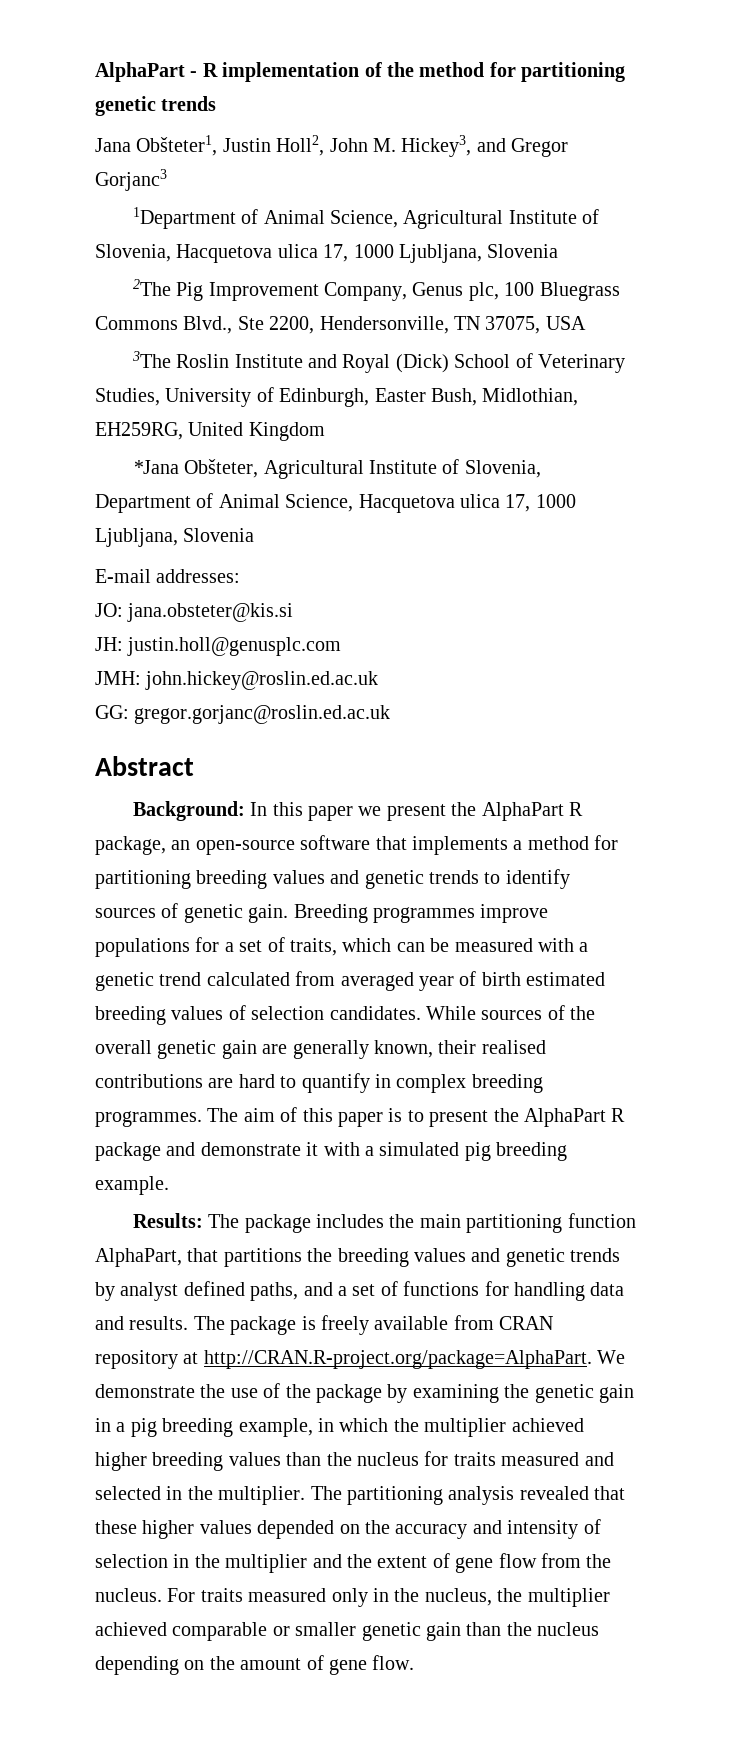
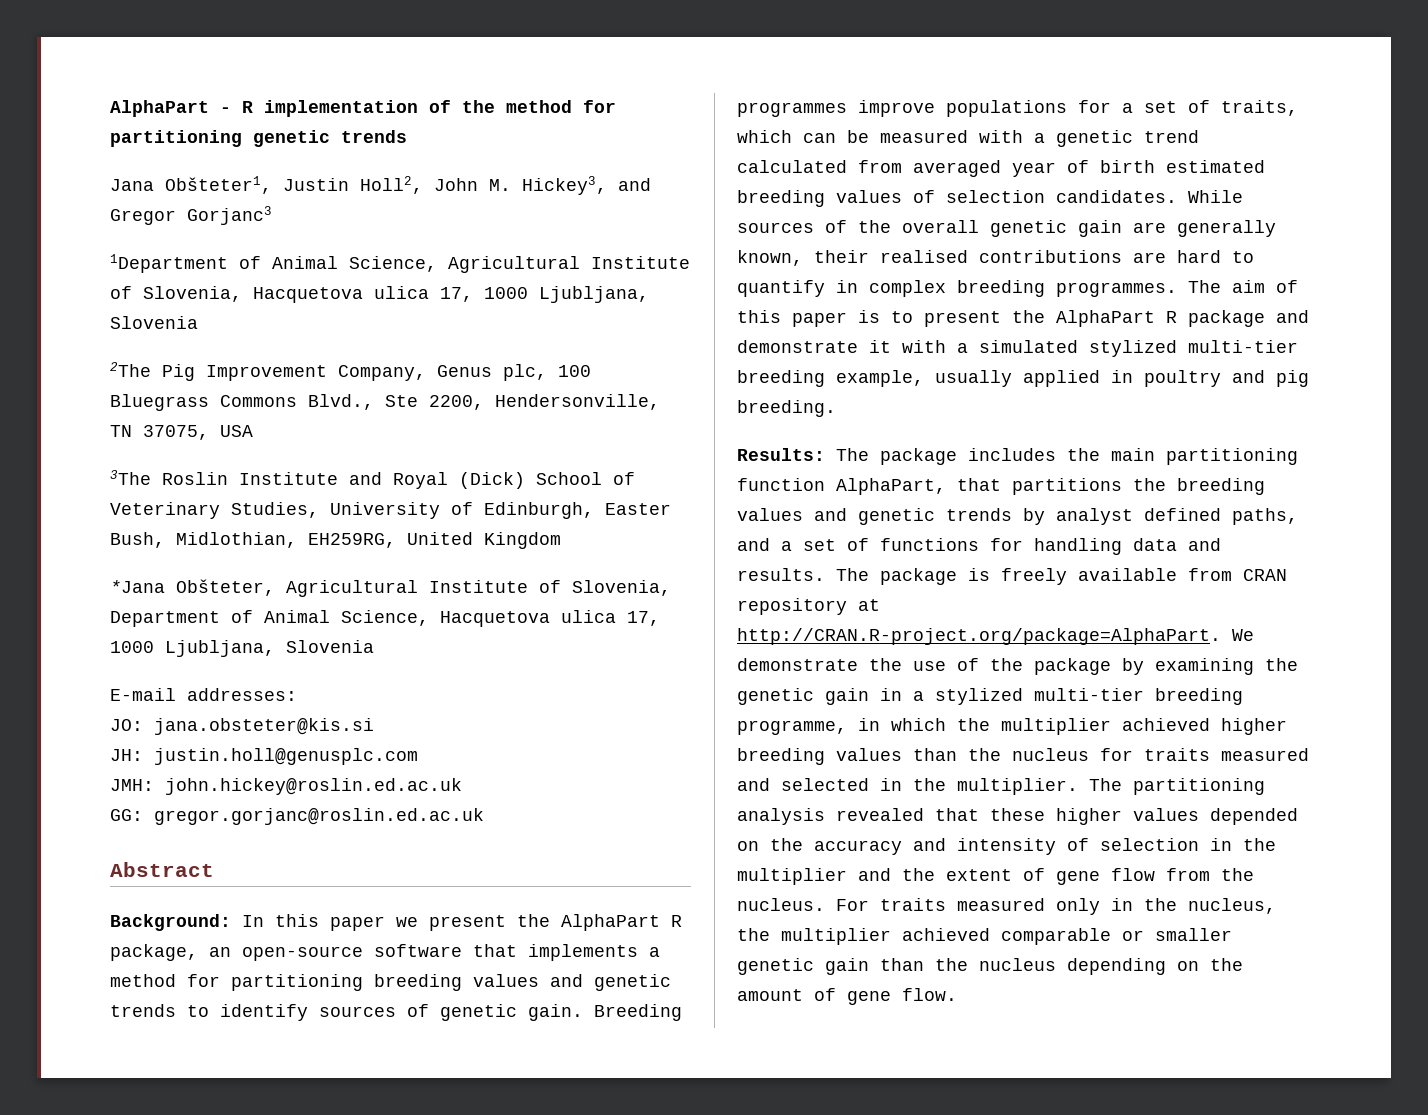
- The aim of this paper is to present the AlphaPart R package and demonstrate it with a simulated pig breeding example.
+ The aim of this paper is to present the AlphaPart R package and demonstrate it with a simulated stylized multi-tier breeding example, usually applied in poultry and pig breeding.
- The package is freely available from CRAN repository at http://CRAN.R-project.org/package=AlphaPart. We demonstrate the use of the package by examining the genetic gain in a pig breeding example, in which the multiplier achieved higher breeding values than the nucleus for traits measured and selected in the multiplier.
+ The package is freely available from CRAN repository at http://CRAN.R-project.org/package=AlphaPart. We demonstrate the use of the package by examining the genetic gain in a stylized multi-tier breeding programme, in which the multiplier achieved higher breeding values than the nucleus for traits measured and selected in the multiplier.

